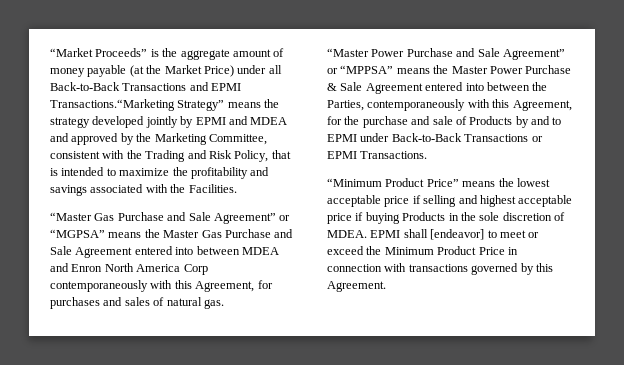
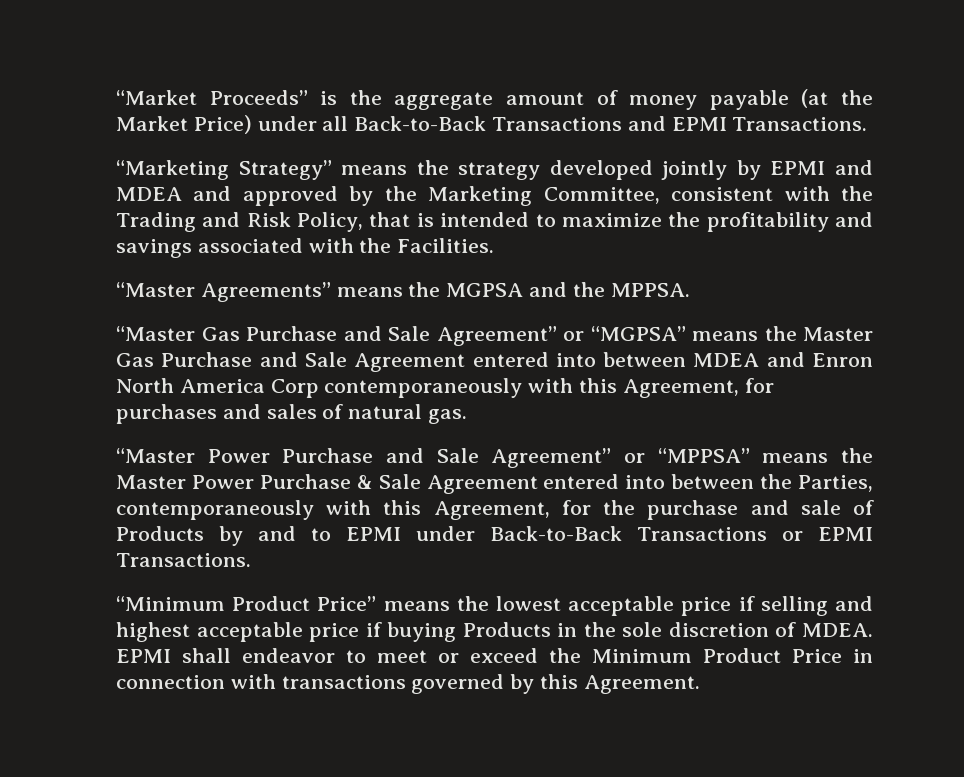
- “Market Proceeds” is the aggregate amount of money payable (at the Market Price) under all Back-to-Back Transactions and EPMI Transactions.“Marketing Strategy” means the strategy developed jointly by EPMI and MDEA and approved by the Marketing Committee, consistent with the Trading and Risk Policy, that is intended to maximize the profitability and savings associated with the Facilities.
+ “Market Proceeds” is the aggregate amount of money payable (at the Market Price) under all Back-to-Back Transactions and EPMI Transactions.
+ “Marketing Strategy” means the strategy developed jointly by EPMI and MDEA and approved by the Marketing Committee, consistent with the Trading and Risk Policy, that is intended to maximize the profitability and savings associated with the Facilities.
+ “Master Agreements” means the MGPSA and the MPPSA.
- EPMI shall [endeavor] to meet or exceed the Minimum Product Price in connection with transactions governed by this Agreement.
+ EPMI shall endeavor to meet or exceed the Minimum Product Price in connection with transactions governed by this Agreement.

